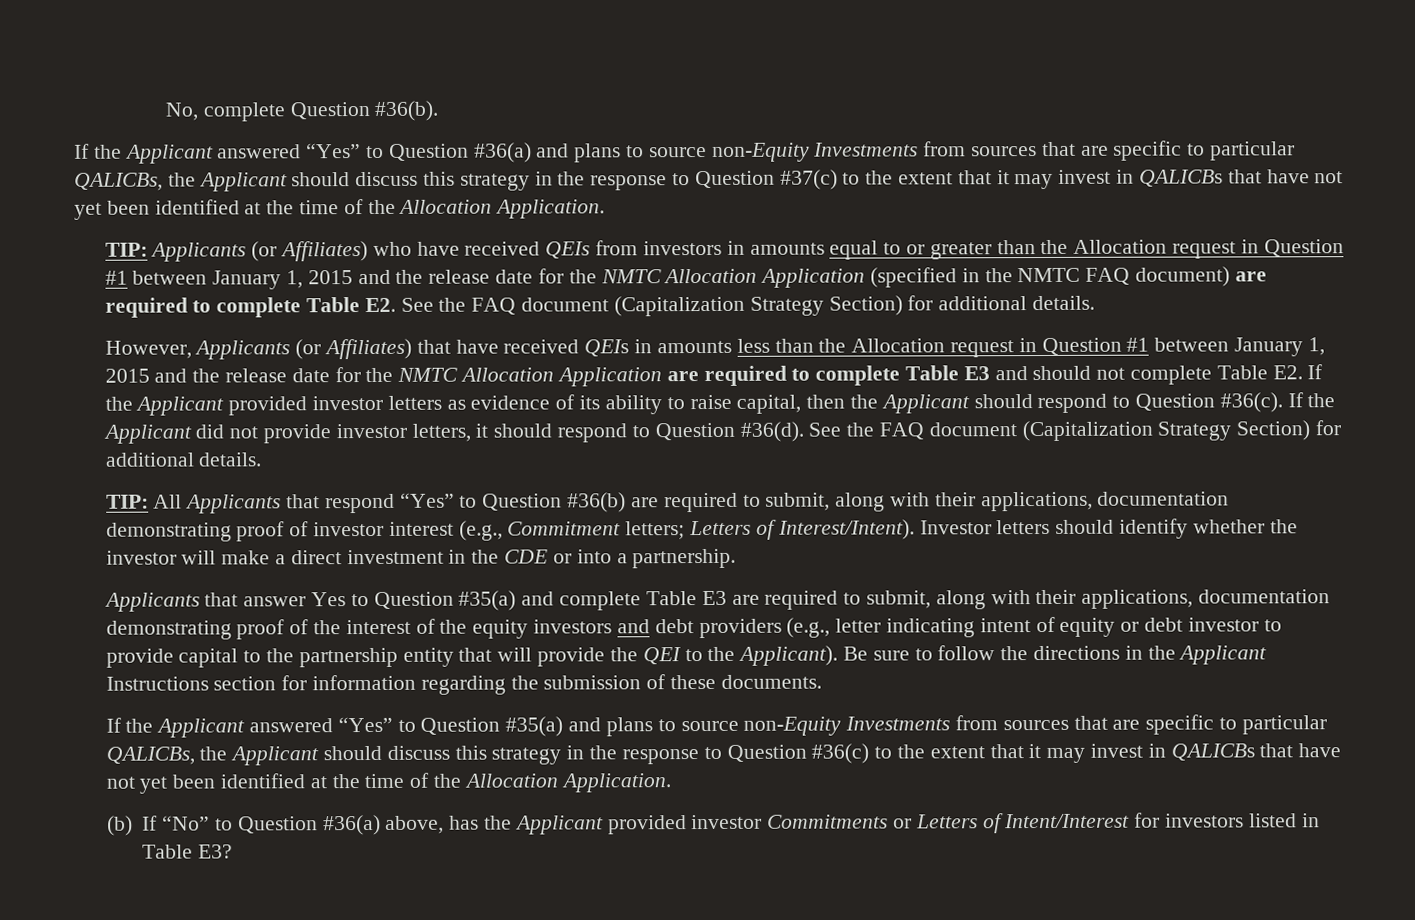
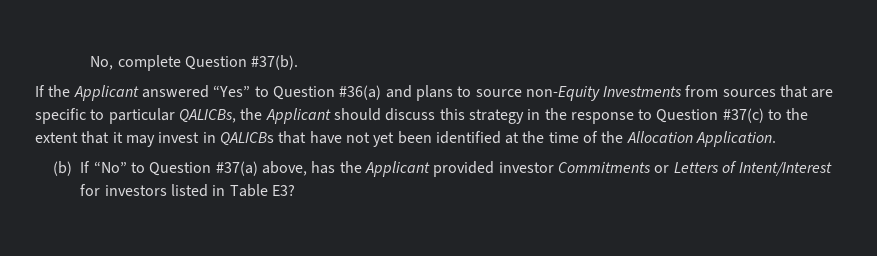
- No, complete Question #36(b).
+ No, complete Question #37(b).
- TIP: Applicants (or Affiliates) who have received QEIs from investors in amounts equal to or greater than the Allocation request in Question #1 between January 1, 2015 and the release date for the NMTC Allocation Application (specified in the NMTC FAQ document) are required to complete Table E2. See the FAQ document (Capitalization Strategy Section) for additional details.
- However, Applicants (or Affiliates) that have received QEIs in amounts less than the Allocation request in Question #1 between January 1, 2015 and the release date for the NMTC Allocation Application are required to complete Table E3 and should not complete Table E2. If the Applicant provided investor letters as evidence of its ability to raise capital, then the Applicant should respond to Question #36(c). If the Applicant did not provide investor letters, it should respond to Question #36(d). See the FAQ document (Capitalization Strategy Section) for additional details.
- TIP: All Applicants that respond “Yes” to Question #36(b) are required to submit, along with their applications, documentation demonstrating proof of investor interest (e.g., Commitment letters; Letters of Interest/Intent). Investor letters should identify whether the investor will make a direct investment in the CDE or into a partnership.
- Applicants that answer Yes to Question #35(a) and complete Table E3 are required to submit, along with their applications, documentation demonstrating proof of the interest of the equity investors and debt providers (e.g., letter indicating intent of equity or debt investor to provide capital to the partnership entity that will provide the QEI to the Applicant). Be sure to follow the directions in the Applicant Instructions section for information regarding the submission of these documents.
- If the Applicant answered “Yes” to Question #35(a) and plans to source non-Equity Investments from sources that are specific to particular QALICBs, the Applicant should discuss this strategy in the response to Question #36(c) to the extent that it may invest in QALICBs that have not yet been identified at the time of the Allocation Application.
- (b) If “No” to Question #36(a) above, has the Applicant provided investor Commitments or Letters of Intent/Interest for investors listed in Table E3?
+ (b) If “No” to Question #37(a) above, has the Applicant provided investor Commitments or Letters of Intent/Interest for investors listed in Table E3?

